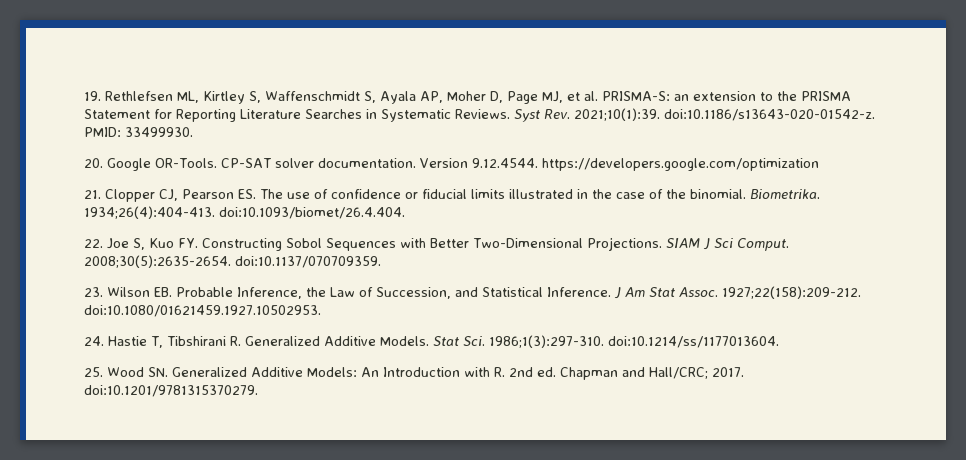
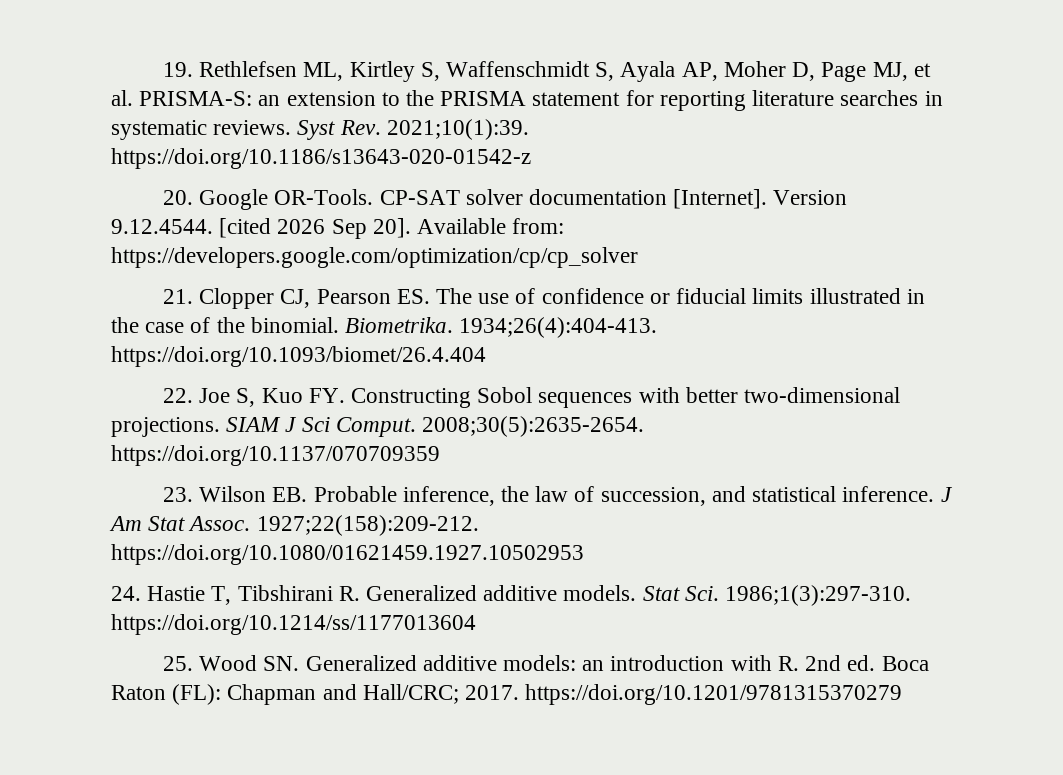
- 19. Rethlefsen ML, Kirtley S, Waffenschmidt S, Ayala AP, Moher D, Page MJ, et al. PRISMA-S: an extension to the PRISMA Statement for Reporting Literature Searches in Systematic Reviews. Syst Rev. 2021;10(1):39. doi:10.1186/s13643-020-01542-z. PMID: 33499930.
+ 19. Rethlefsen ML, Kirtley S, Waffenschmidt S, Ayala AP, Moher D, Page MJ, et al. PRISMA-S: an extension to the PRISMA statement for reporting literature searches in systematic reviews. Syst Rev. 2021;10(1):39. https://doi.org/10.1186/s13643-020-01542-z
- CP-SAT solver documentation. Version 9.12.4544. https://developers.google.com/optimization
+ CP-SAT solver documentation [Internet]. Version 9.12.4544. [cited 2026 Sep 20]. Available from: https://developers.google.com/optimization/cp/cp_solver
- 1934;26(4):404-413. doi:10.1093/biomet/26.4.404.
+ 1934;26(4):404-413. https://doi.org/10.1093/biomet/26.4.404
- 22. Joe S, Kuo FY. Constructing Sobol Sequences with Better Two-Dimensional Projections.
+ 22. Joe S, Kuo FY. Constructing Sobol sequences with better two-dimensional projections.
- 2008;30(5):2635-2654. doi:10.1137/070709359.
+ 2008;30(5):2635-2654. https://doi.org/10.1137/070709359
- 23. Wilson EB. Probable Inference, the Law of Succession, and Statistical Inference.
+ 23. Wilson EB. Probable inference, the law of succession, and statistical inference.
- 1927;22(158):209-212. doi:10.1080/01621459.1927.10502953.
+ 1927;22(158):209-212. https://doi.org/10.1080/01621459.1927.10502953
- 24. Hastie T, Tibshirani R. Generalized Additive Models.
+ 24. Hastie T, Tibshirani R. Generalized additive models.
- Stat Sci. 1986;1(3):297-310. doi:10.1214/ss/1177013604.
+ Stat Sci. 1986;1(3):297-310. https://doi.org/10.1214/ss/1177013604
- 25. Wood SN. Generalized Additive Models: An Introduction with R. 2nd ed. Chapman and Hall/CRC; 2017. doi:10.1201/9781315370279.
+ 25. Wood SN. Generalized additive models: an introduction with R. 2nd ed. Boca Raton (FL): Chapman and Hall/CRC; 2017. https://doi.org/10.1201/9781315370279

